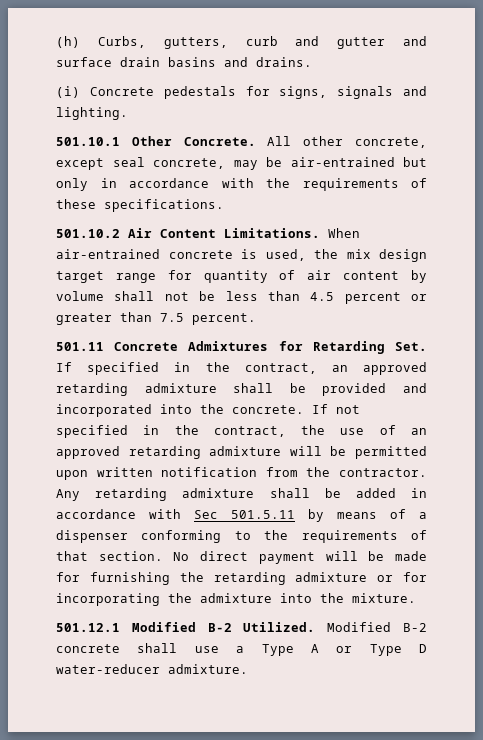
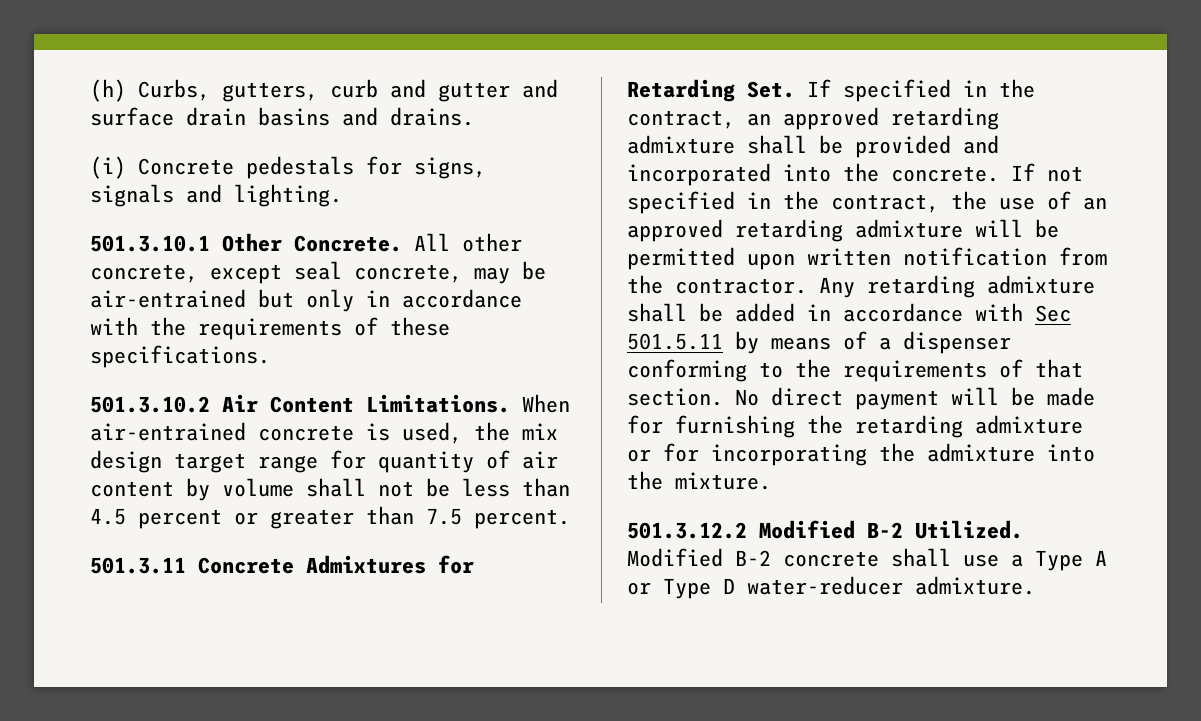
- 501.10.1 Other Concrete.
+ 501.3.10.1 Other Concrete.
- 501.10.2 Air Content Limitations.
+ 501.3.10.2 Air Content Limitations.
- 501.11 Concrete Admixtures for Retarding Set. If specified in the contract, an approved retarding admixture shall be provided and incorporated into the concrete.
+ 501.3.11 Concrete Admixtures for Retarding Set. If specified in the contract, an approved retarding admixture shall be provided and incorporated into the concrete.
- 501.12.1 Modified B-2 Utilized.
+ 501.3.12.2 Modified B-2 Utilized.

